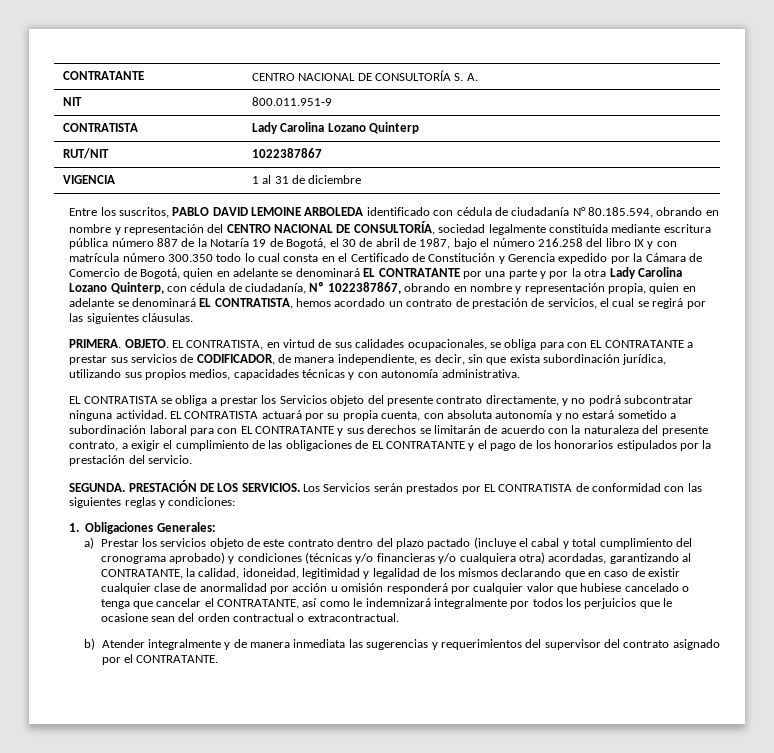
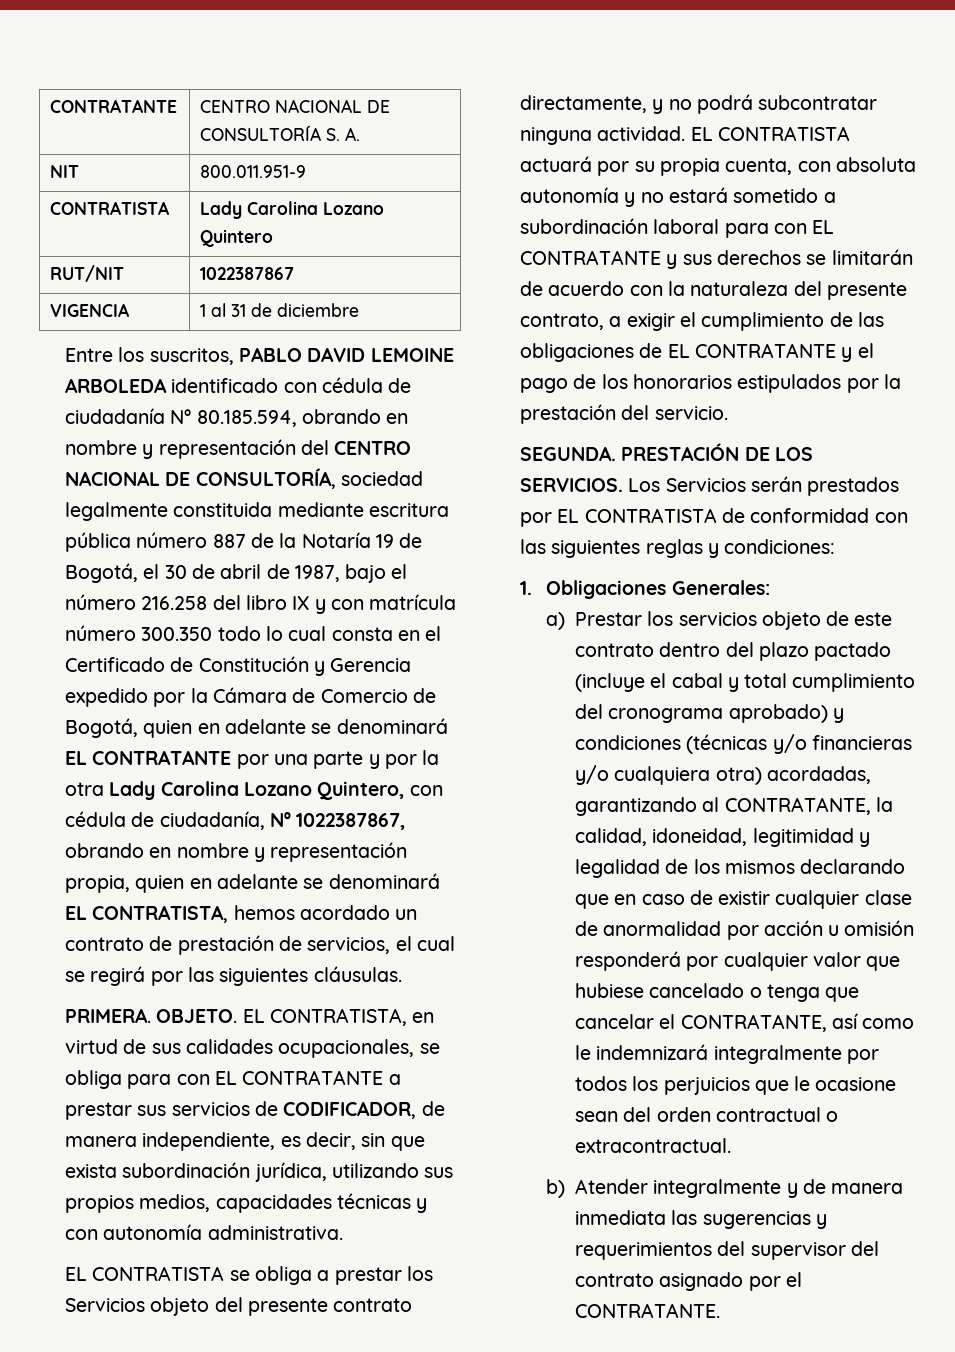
- CONTRATISTA | Lady Carolina Lozano Quinterp
+ CONTRATISTA | Lady Carolina Lozano Quintero
- Entre los suscritos, PABLO DAVID LEMOINE ARBOLEDA identificado con cédula de ciudadanía N° 80.185.594, obrando en nombre y representación del CENTRO NACIONAL DE CONSULTORÍA, sociedad legalmente constituida mediante escritura pública número 887 de la Notaría 19 de Bogotá, el 30 de abril de 1987, bajo el número 216.258 del libro IX y con matrícula número 300.350 todo lo cual consta en el Certificado de Constitución y Gerencia expedido por la Cámara de Comercio de Bogotá, quien en adelante se denominará EL CONTRATANTE por una parte y por la otra Lady Carolina Lozano Quinterp, con cédula de ciudadanía, Nº 1022387867, obrando en nombre y representación propia, quien en adelante se denominará EL CONTRATISTA, hemos acordado un contrato de prestación de servicios, el cual se regirá por las siguientes cláusulas.
+ Entre los suscritos, PABLO DAVID LEMOINE ARBOLEDA identificado con cédula de ciudadanía N° 80.185.594, obrando en nombre y representación del CENTRO NACIONAL DE CONSULTORÍA, sociedad legalmente constituida mediante escritura pública número 887 de la Notaría 19 de Bogotá, el 30 de abril de 1987, bajo el número 216.258 del libro IX y con matrícula número 300.350 todo lo cual consta en el Certificado de Constitución y Gerencia expedido por la Cámara de Comercio de Bogotá, quien en adelante se denominará EL CONTRATANTE por una parte y por la otra Lady Carolina Lozano Quintero, con cédula de ciudadanía, Nº 1022387867, obrando en nombre y representación propia, quien en adelante se denominará EL CONTRATISTA, hemos acordado un contrato de prestación de servicios, el cual se regirá por las siguientes cláusulas.

